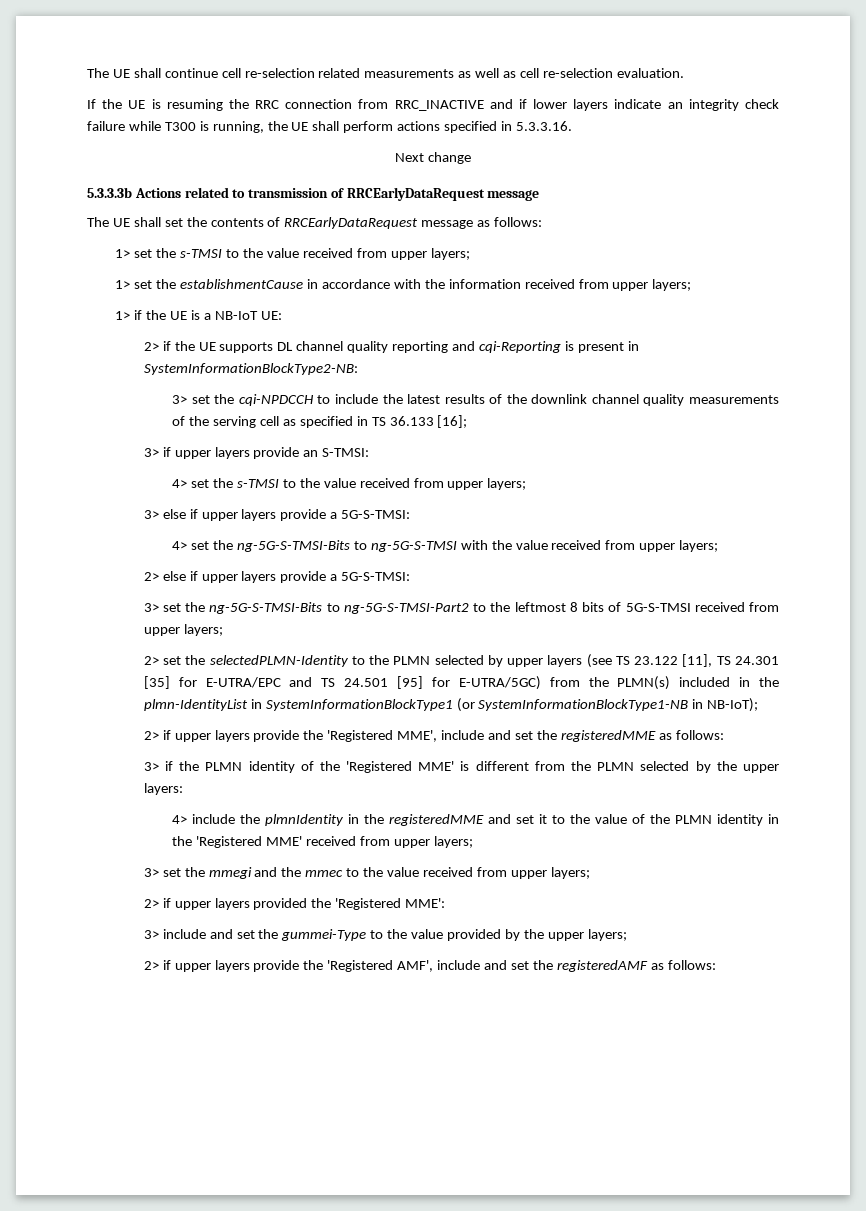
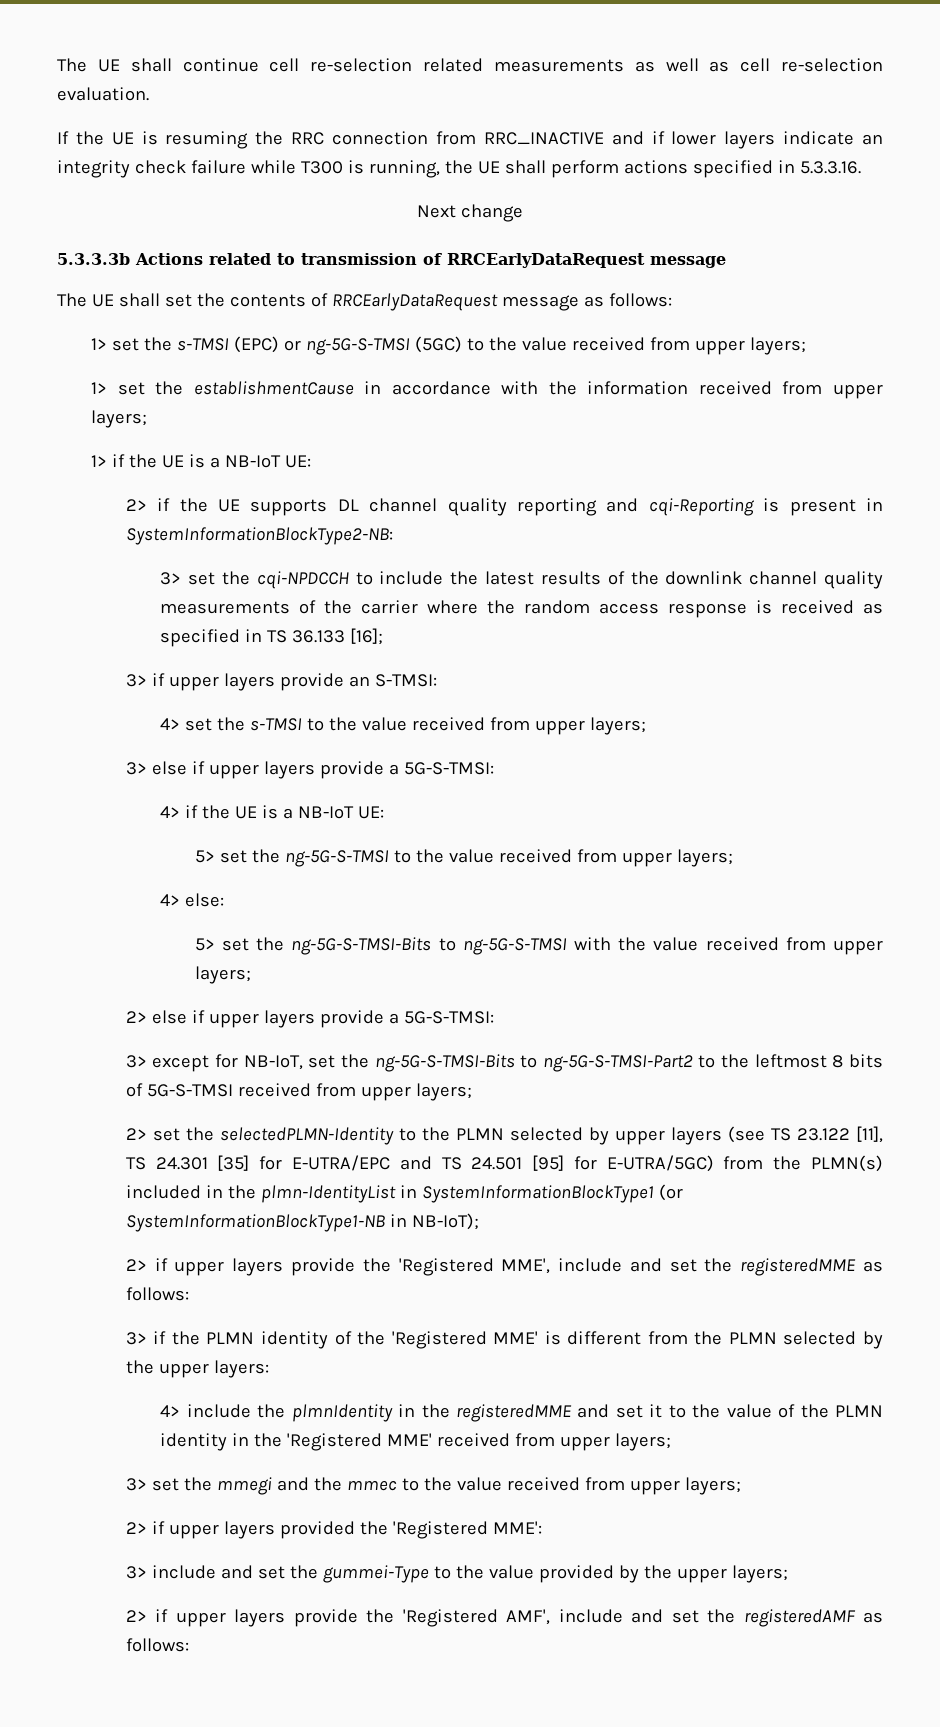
- 1> set the s-TMSI to the value received from upper layers;
+ 1> set the s-TMSI (EPC) or ng-5G-S-TMSI (5GC) to the value received from upper layers;
- 3> set the cqi-NPDCCH to include the latest results of the downlink channel quality measurements of the serving cell as specified in TS 36.133 [16];
+ 3> set the cqi-NPDCCH to include the latest results of the downlink channel quality measurements of the carrier where the random access response is received as specified in TS 36.133 [16];
- 4> set the ng-5G-S-TMSI-Bits to ng-5G-S-TMSI with the value received from upper layers;
+ 4> if the UE is a NB-IoT UE:
+ 5> set the ng-5G-S-TMSI to the value received from upper layers;
+ 4> else:
+ 5> set the ng-5G-S-TMSI-Bits to ng-5G-S-TMSI with the value received from upper layers;
- 3> set the ng-5G-S-TMSI-Bits to ng-5G-S-TMSI-Part2 to the leftmost 8 bits of 5G-S-TMSI received from upper layers;
+ 3> except for NB-IoT, set the ng-5G-S-TMSI-Bits to ng-5G-S-TMSI-Part2 to the leftmost 8 bits of 5G-S-TMSI received from upper layers;

